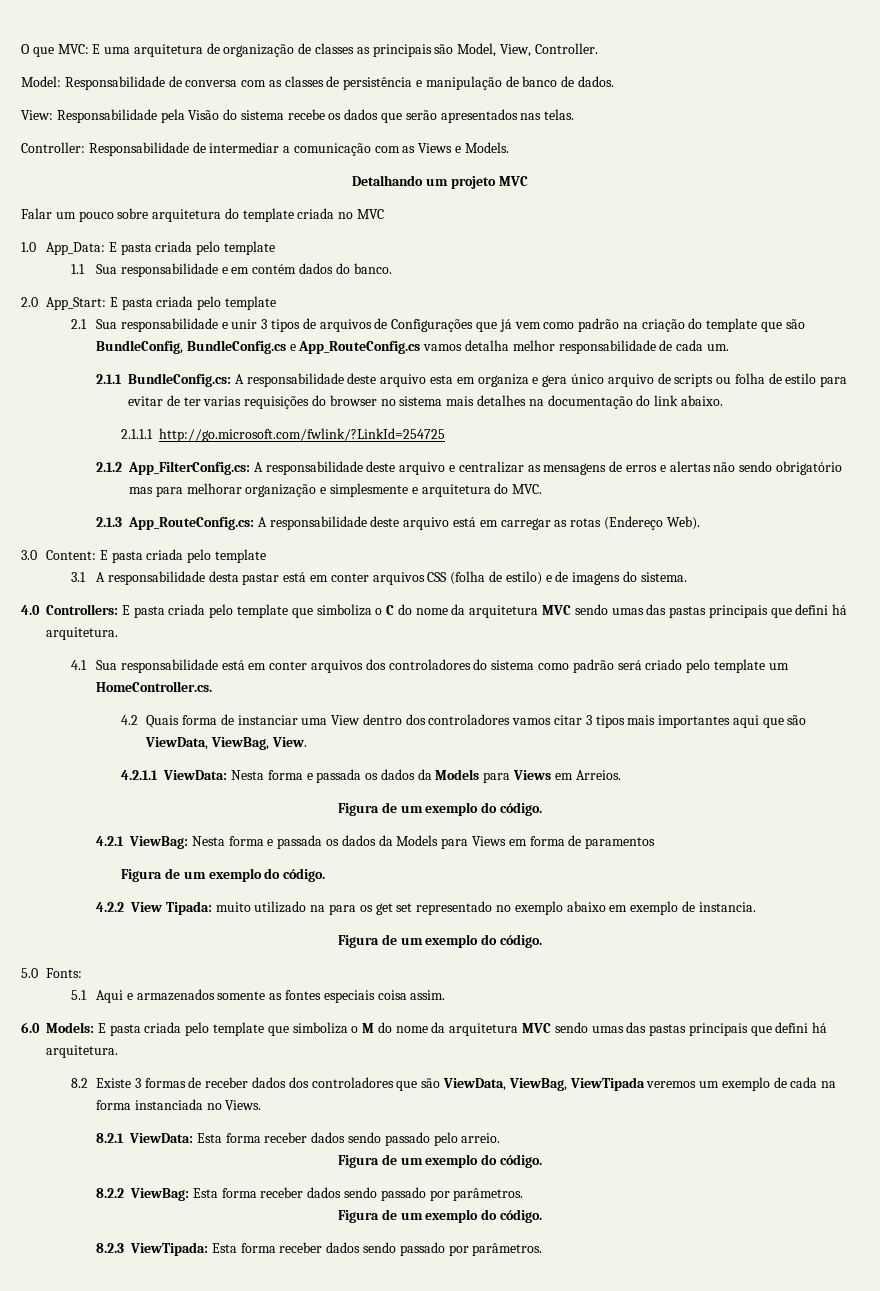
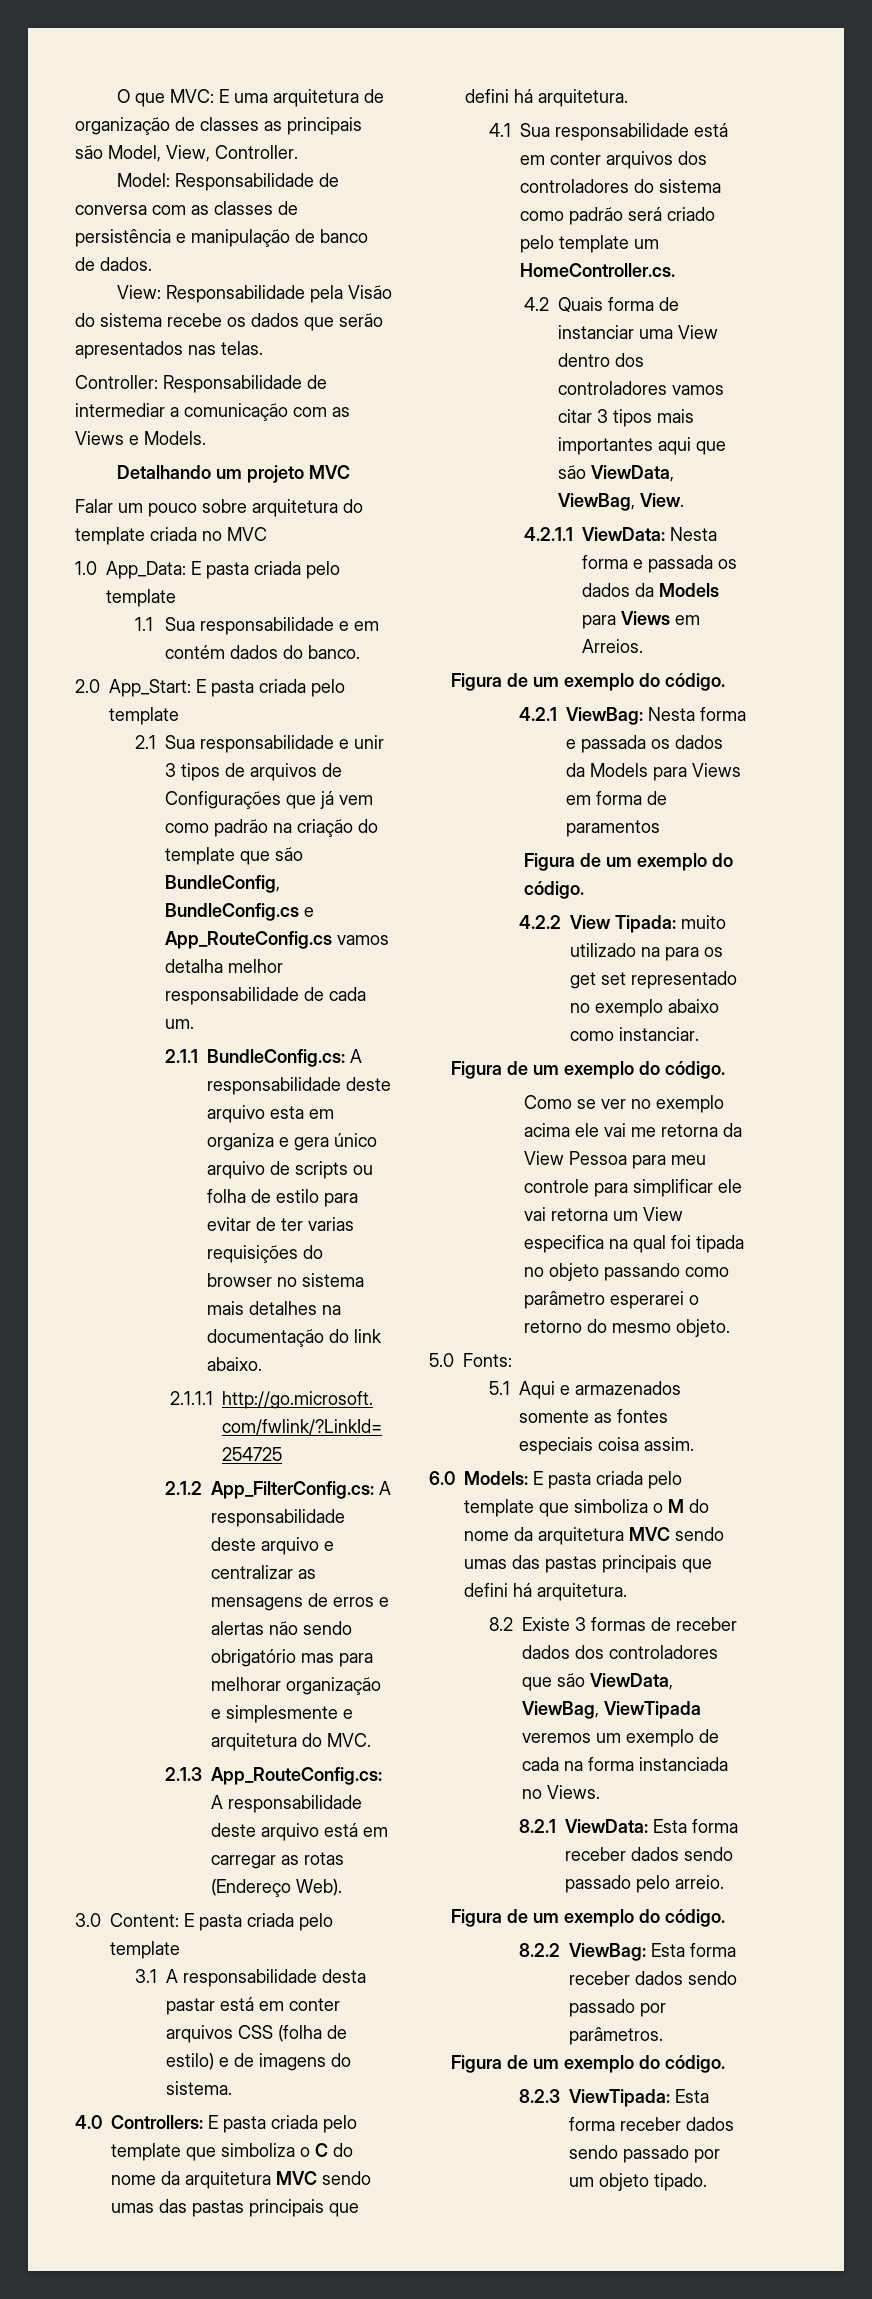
- 4.2.2 View Tipada: muito utilizado na para os get set representado no exemplo abaixo em exemplo de instancia.
+ 4.2.2 View Tipada: muito utilizado na para os get set representado no exemplo abaixo como instanciar.
  Figura de um exemplo do código.
+ Como se ver no exemplo acima ele vai me retorna da View Pessoa para meu controle para simplificar ele vai retorna um View especifica na qual foi tipada no objeto passando como parâmetro esperarei o retorno do mesmo objeto.
- 8.2.3 ViewTipada: Esta forma receber dados sendo passado por parâmetros.
+ 8.2.3 ViewTipada: Esta forma receber dados sendo passado por um objeto tipado.

